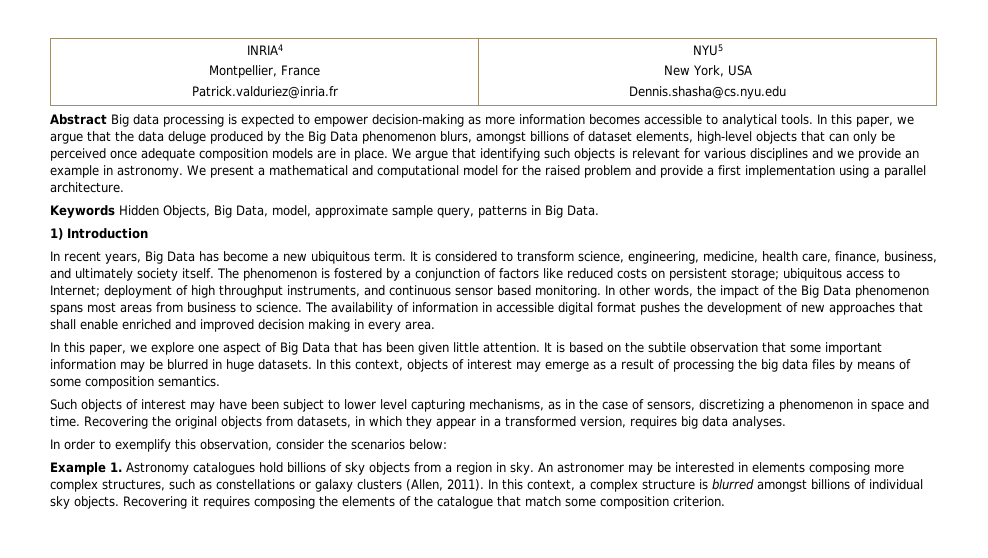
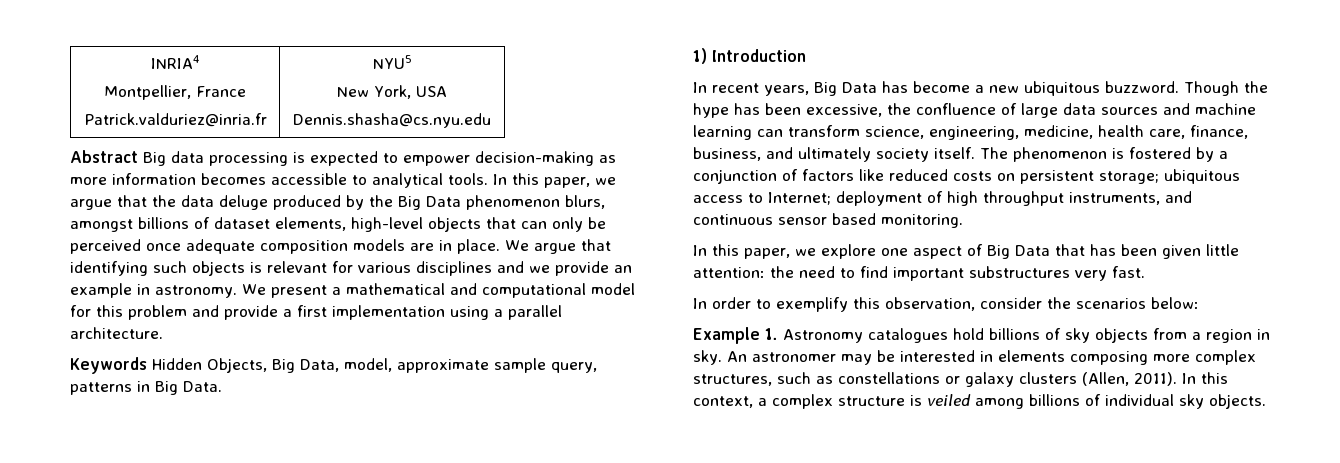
- We present a mathematical and computational model for the raised problem and provide a first implementation using a parallel architecture.
+ We present a mathematical and computational model for this problem and provide a first implementation using a parallel architecture.
- In recent years, Big Data has become a new ubiquitous term. It is considered to transform science, engineering, medicine, health care, finance, business, and ultimately society itself.
+ In recent years, Big Data has become a new ubiquitous buzzword. Though the hype has been excessive, the confluence of large data sources and machine learning can transform science, engineering, medicine, health care, finance, business, and ultimately society itself.
- In other words, the impact of the Big Data phenomenon spans most areas from business to science. The availability of information in accessible digital format pushes the development of new approaches that shall enable enriched and improved decision making in every area.
- In this paper, we explore one aspect of Big Data that has been given little attention. It is based on the subtile observation that some important information may be blurred in huge datasets. In this context, objects of interest may emerge as a result of processing the big data files by means of some composition semantics.
- Such objects of interest may have been subject to lower level capturing mechanisms, as in the case of sensors, discretizing a phenomenon in space and time. Recovering the original objects from datasets, in which they appear in a transformed version, requires big data analyses.
+ In this paper, we explore one aspect of Big Data that has been given little attention: the need to find important substructures very fast.
- In this context, a complex structure is blurred amongst billions of individual sky objects. Recovering it requires composing the elements of the catalogue that match some composition criterion.
+ In this context, a complex structure is veiled among billions of individual sky objects.

